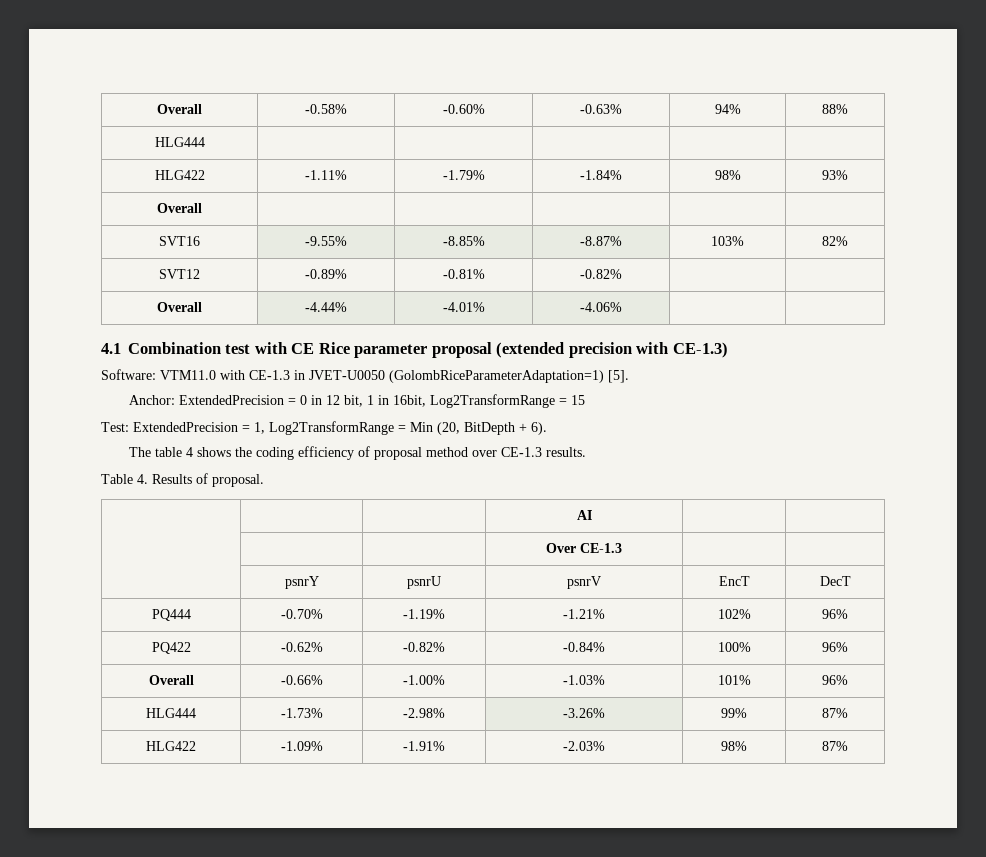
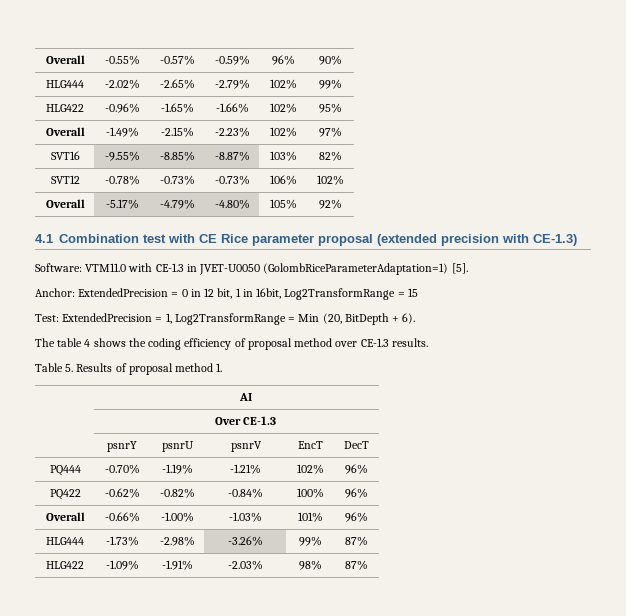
- Overall | -0.58% | -0.60% | -0.63% | 94% | 88%
- HLG444 | | | | |
- HLG422 | -1.11% | -1.79% | -1.84% | 98% | 93%
- Overall | | | | |
+ Overall | -0.55% | -0.57% | -0.59% | 96% | 90%
+ HLG444 | -2.02% | -2.65% | -2.79% | 102% | 99%
+ HLG422 | -0.96% | -1.65% | -1.66% | 102% | 95%
+ Overall | -1.49% | -2.15% | -2.23% | 102% | 97%
- SVT12 | -0.89% | -0.81% | -0.82% | |
- Overall | -4.44% | -4.01% | -4.06% | |
+ SVT12 | -0.78% | -0.73% | -0.73% | 106% | 102%
+ Overall | -5.17% | -4.79% | -4.80% | 105% | 92%
- Table 4. Results of proposal.
+ Table 5. Results of proposal method 1.

